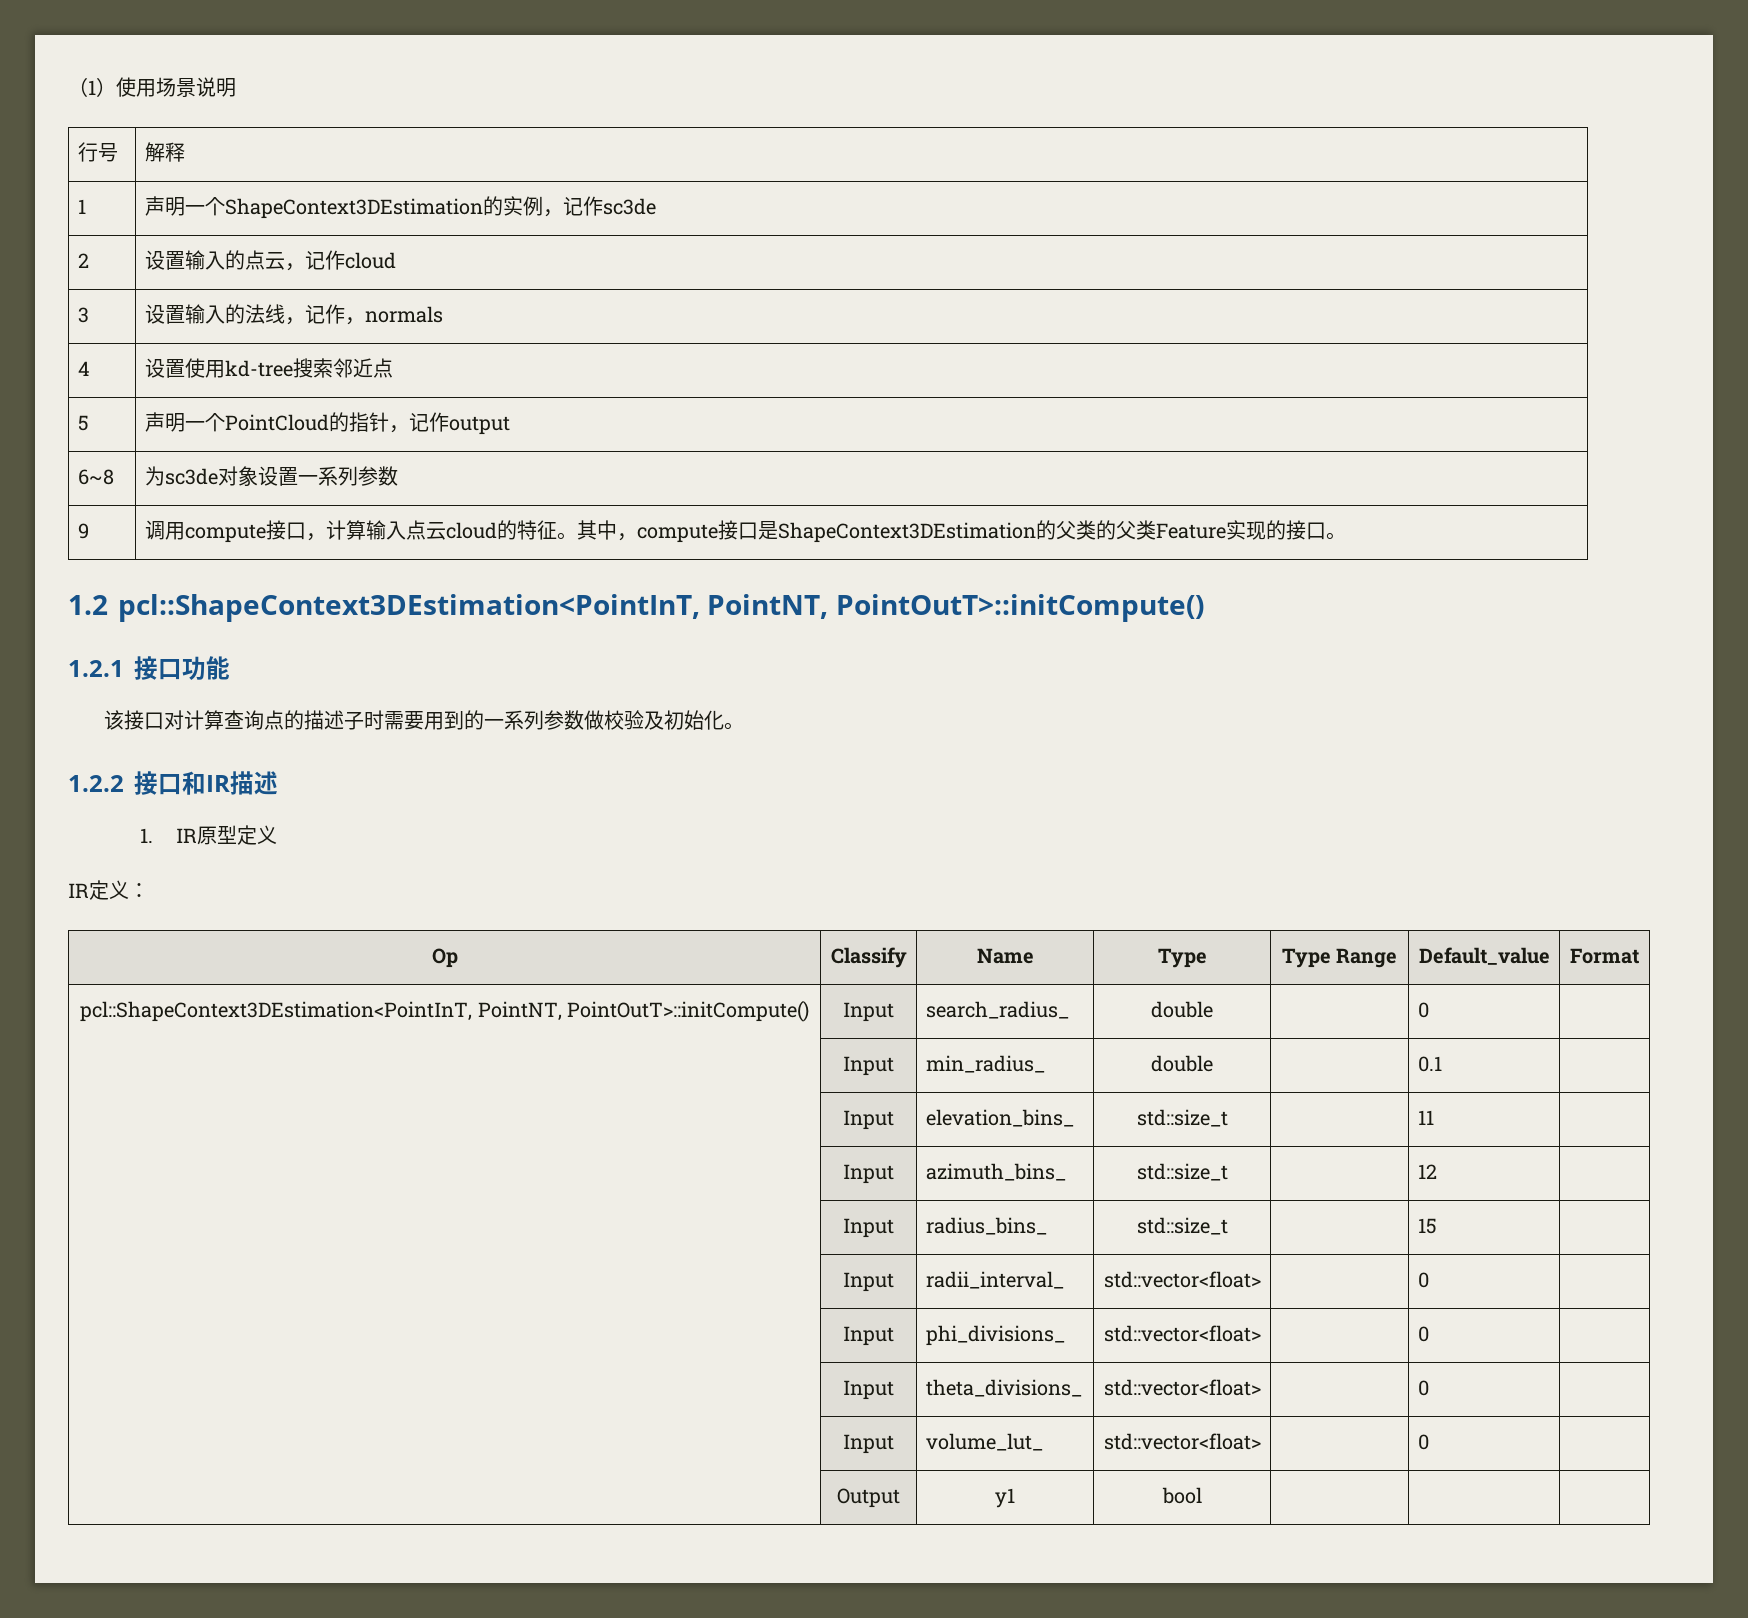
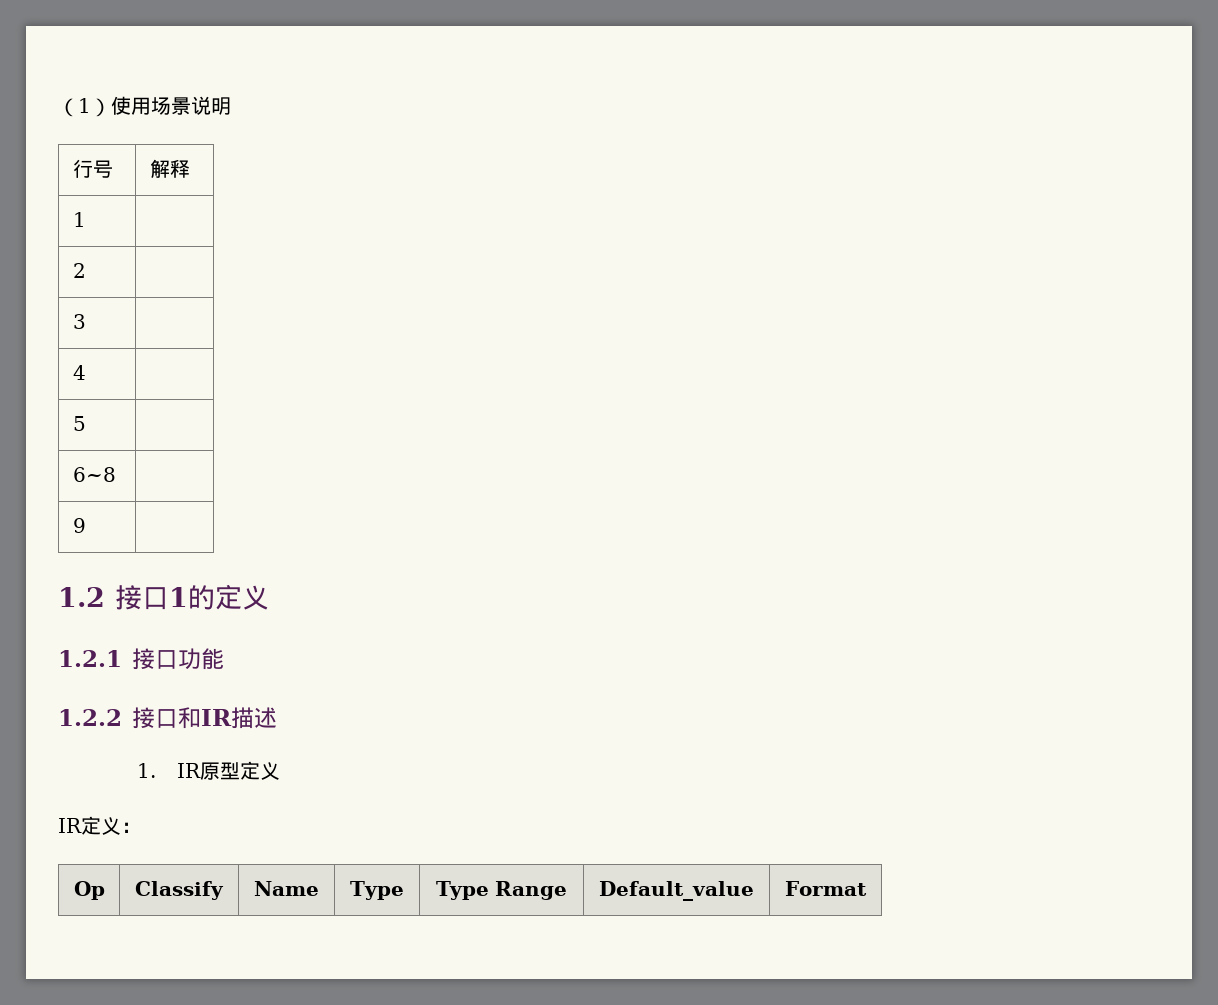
- 1 | 声明一个ShapeContext3DEstimation的实例，记作sc3de
- 2 | 设置输入的点云，记作cloud
- 3 | 设置输入的法线，记作，normals
- 4 | 设置使用kd-tree搜索邻近点
- 5 | 声明一个PointCloud的指针，记作output
- 6~8 | 为sc3de对象设置一系列参数
- 9 | 调用compute接口，计算输入点云cloud的特征。其中，compute接口是ShapeContext3DEstimation的父类的父类Feature实现的接口。
- 1.2 pcl::ShapeContext3DEstimation<PointInT, PointNT, PointOutT>::initCompute()
+ 1 |
+ 2 |
+ 3 |
+ 4 |
+ 5 |
+ 6~8 |
+ 9 |
+ 1.2接口1的定义
  1.2.1接口功能
- 该接口对计算查询点的描述子时需要用到的一系列参数做校验及初始化。
- pcl::ShapeContext3DEstimation<PointInT, PointNT, PointOutT>::initCompute() | Input | search_radius_ | double | | 0 |
- | Input | min_radius_ | double | | 0.1 |
- | Input | elevation_bins_ | std::size_t | | 11 |
- | Input | azimuth_bins_ | std::size_t | | 12 |
- | Input | radius_bins_ | std::size_t | | 15 |
- | Input | radii_interval_ | std::vector<float> | | 0 |
- | Input | phi_divisions_ | std::vector<float> | | 0 |
- | Input | theta_divisions_ | std::vector<float> | | 0 |
- | Input | volume_lut_ | std::vector<float> | | 0 |
- | Output | y1 | bool | | |

